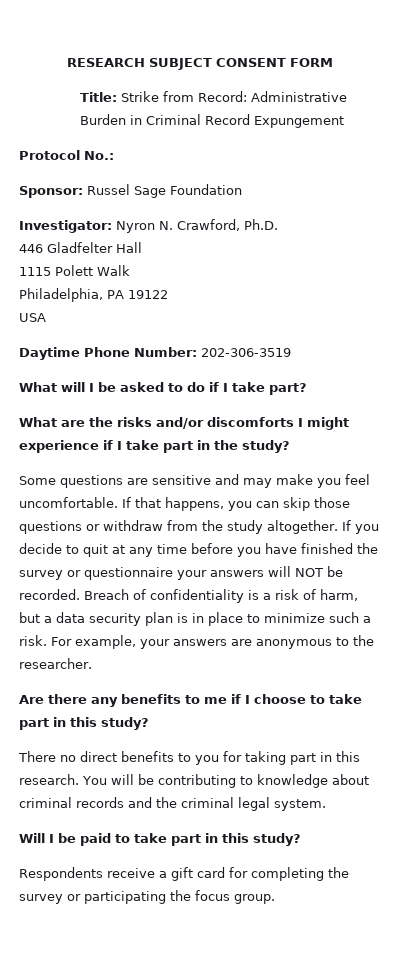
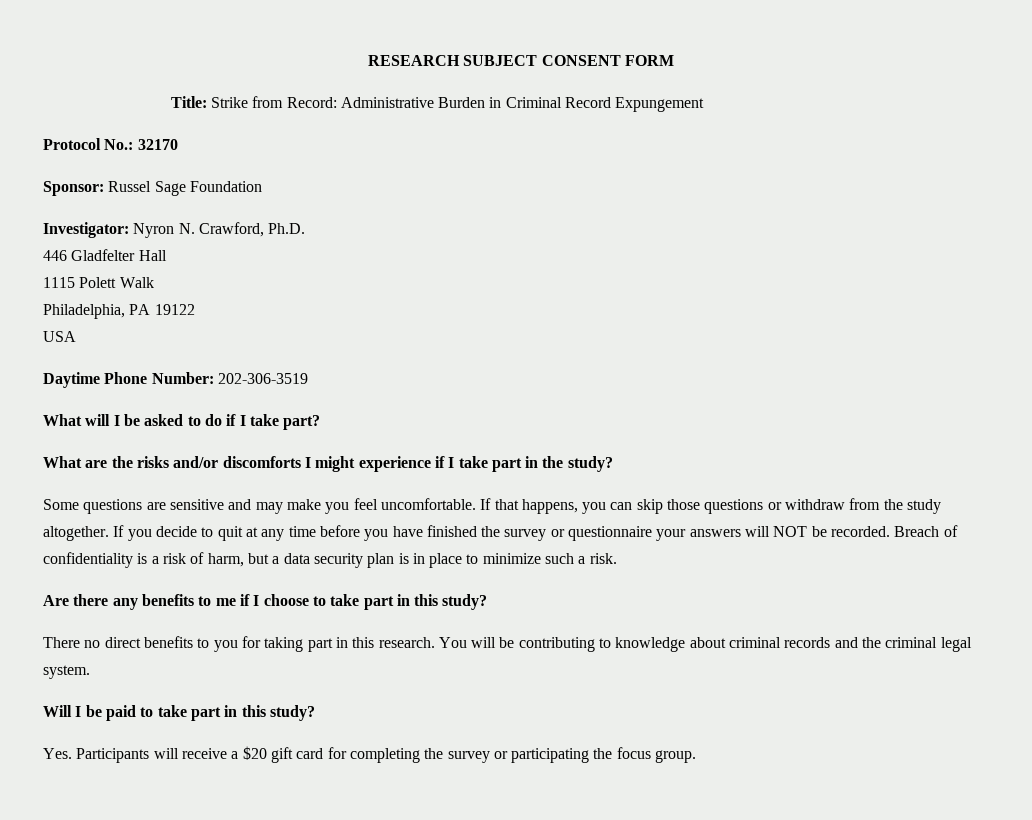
- Protocol No.:
+ Protocol No.: 32170
- For example, your answers are anonymous to the researcher.
- Respondents receive a gift card for completing the survey or participating the focus group.
+ Yes. Participants will receive a $20 gift card for completing the survey or participating the focus group.

